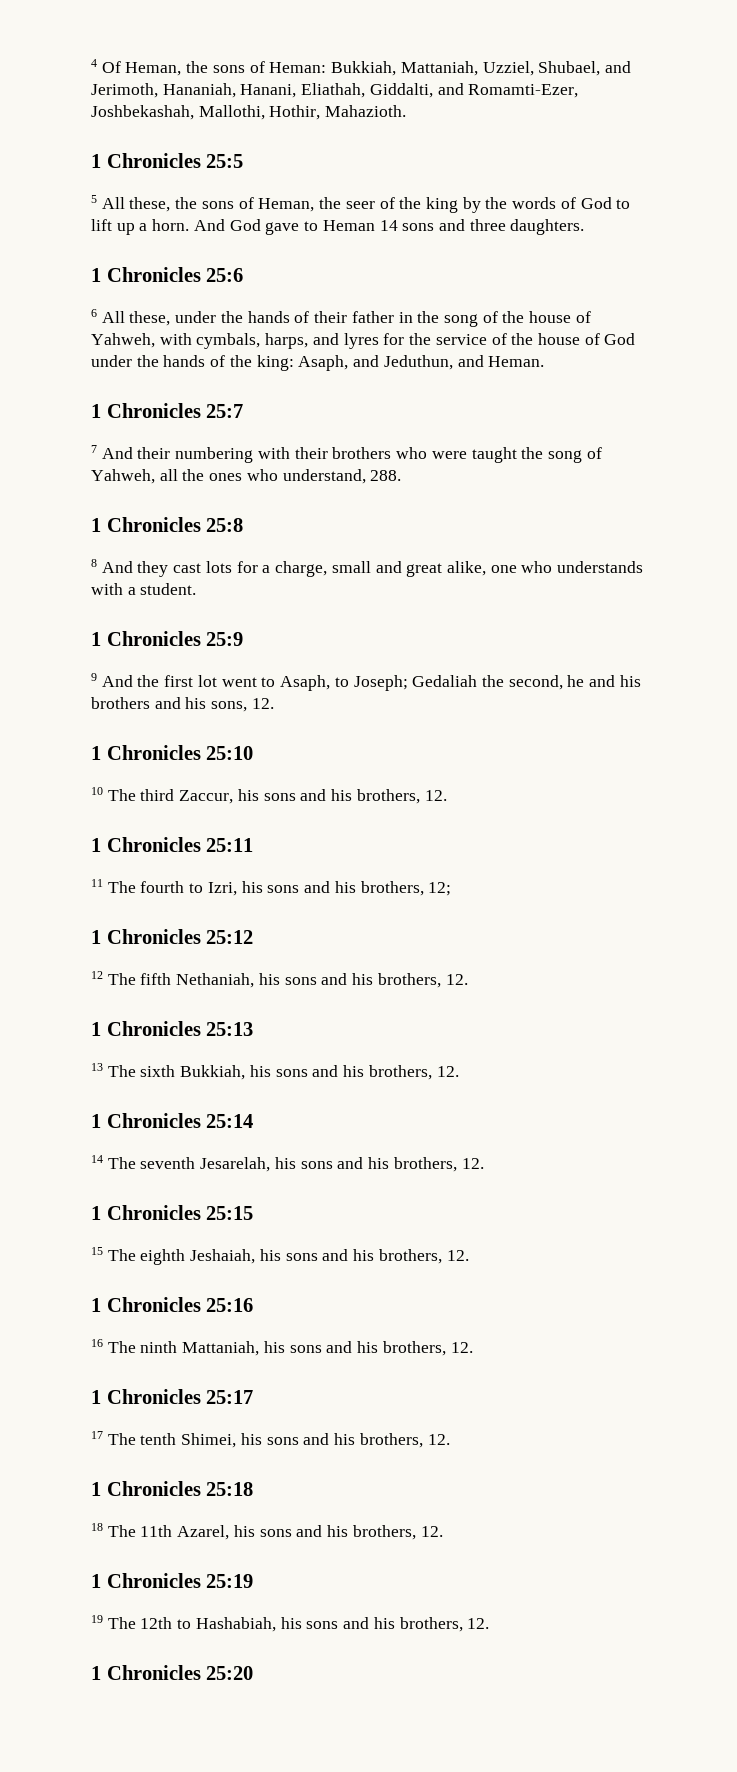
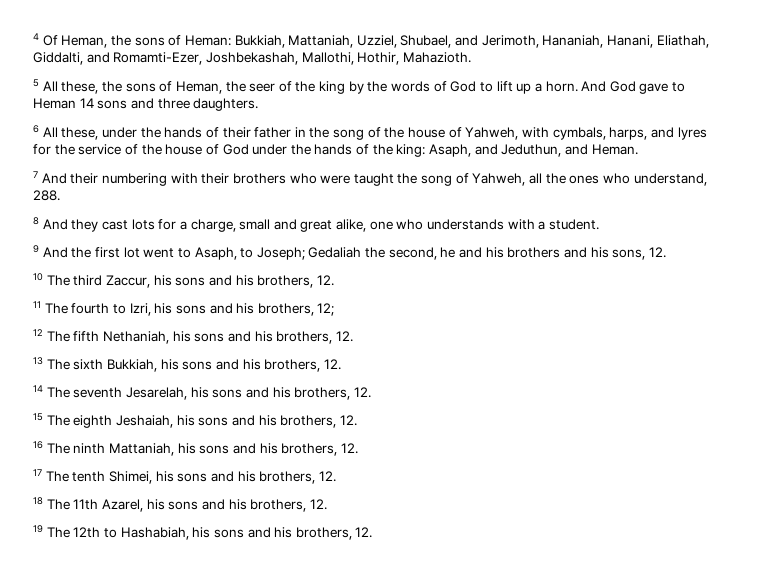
- 1 Chronicles 25:5
- 1 Chronicles 25:6
- 1 Chronicles 25:7
- 1 Chronicles 25:8
- 1 Chronicles 25:9
- 1 Chronicles 25:10
- 1 Chronicles 25:11
- 1 Chronicles 25:12
- 1 Chronicles 25:13
- 1 Chronicles 25:14
- 1 Chronicles 25:15
- 1 Chronicles 25:16
- 1 Chronicles 25:17
- 1 Chronicles 25:18
- 1 Chronicles 25:19
- 1 Chronicles 25:20

